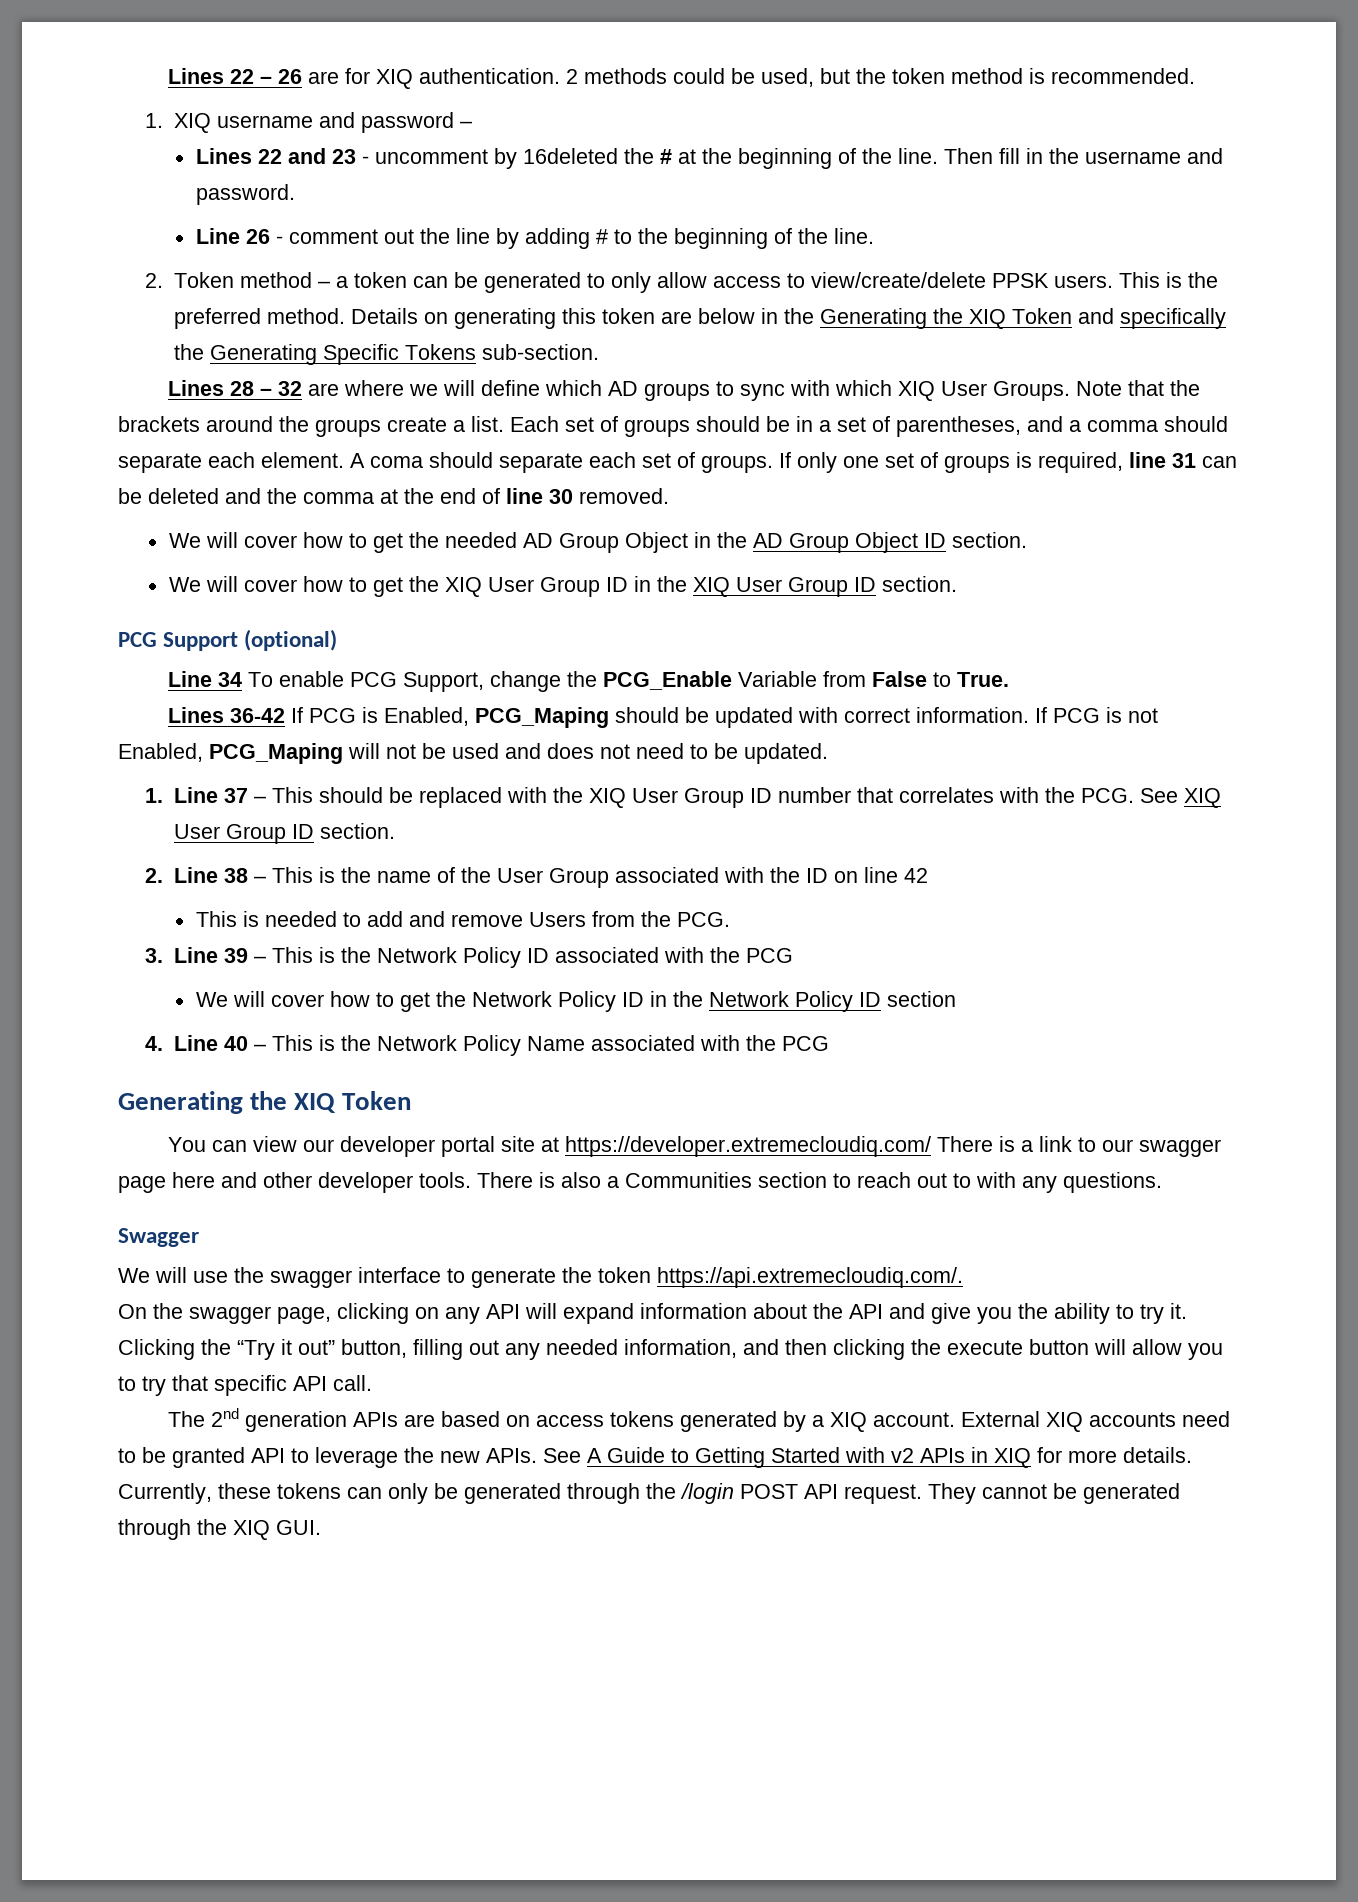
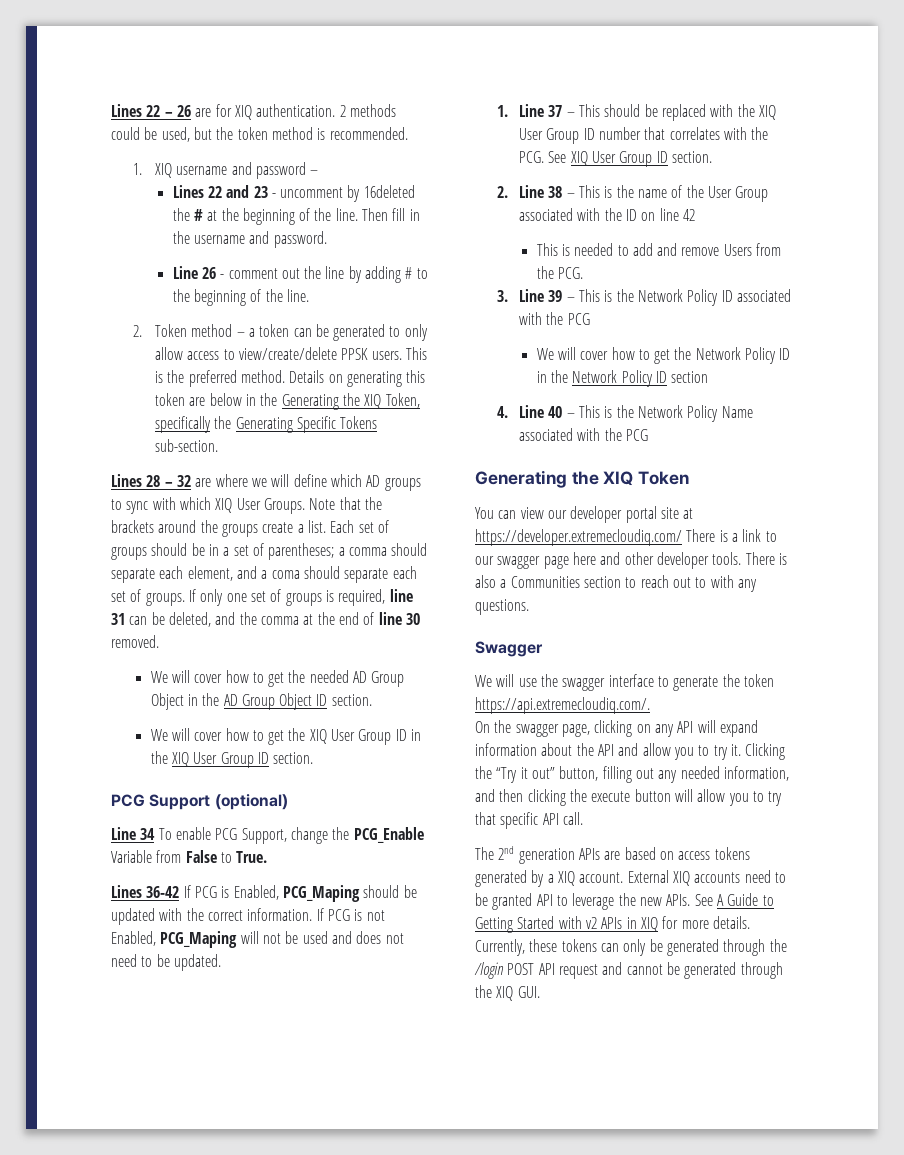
- Details on generating this token are below in the Generating the XIQ Token and specifically the Generating Specific Tokens sub-section.
+ Details on generating this token are below in the Generating the XIQ Token, specifically the Generating Specific Tokens sub-section.
- Each set of groups should be in a set of parentheses, and a comma should separate each element. A coma should separate each set of groups.
+ Each set of groups should be in a set of parentheses; a comma should separate each element, and a coma should separate each set of groups.
- If only one set of groups is required, line 31 can be deleted and the comma at the end of line 30 removed.
+ If only one set of groups is required, line 31 can be deleted, and the comma at the end of line 30 removed.
- Lines 36-42 If PCG is Enabled, PCG_Maping should be updated with correct information.
+ Lines 36-42 If PCG is Enabled, PCG_Maping should be updated with the correct information.
- On the swagger page, clicking on any API will expand information about the API and give you the ability to try it.
+ On the swagger page, clicking on any API will expand information about the API and allow you to try it.
- Currently, these tokens can only be generated through the /login POST API request. They cannot be generated through the XIQ GUI.
+ Currently, these tokens can only be generated through the /login POST API request and cannot be generated through the XIQ GUI.

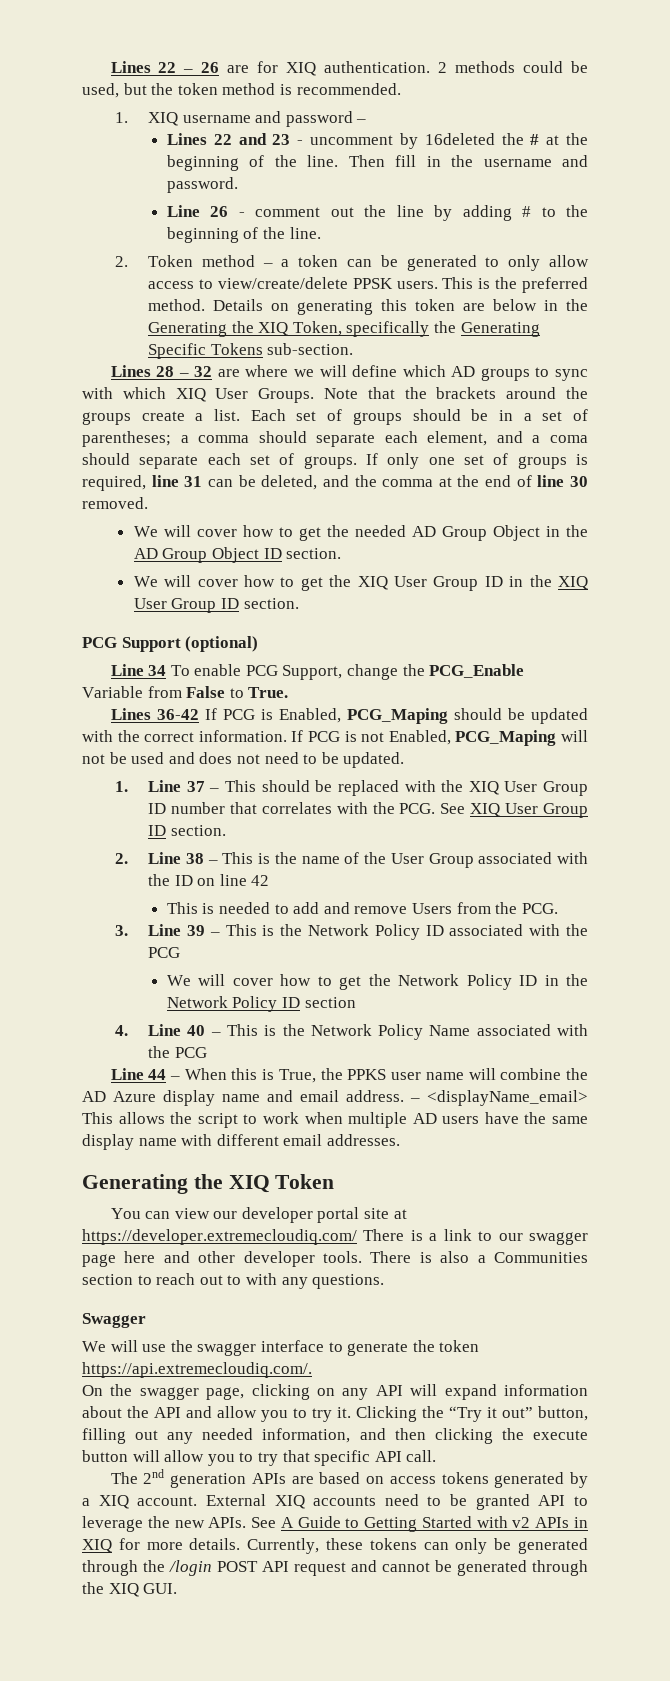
+ Line 44 – When this is True, the PPKS user name will combine the AD Azure display name and email address. – <displayName_email> This allows the script to work when multiple AD users have the same display name with different email addresses.

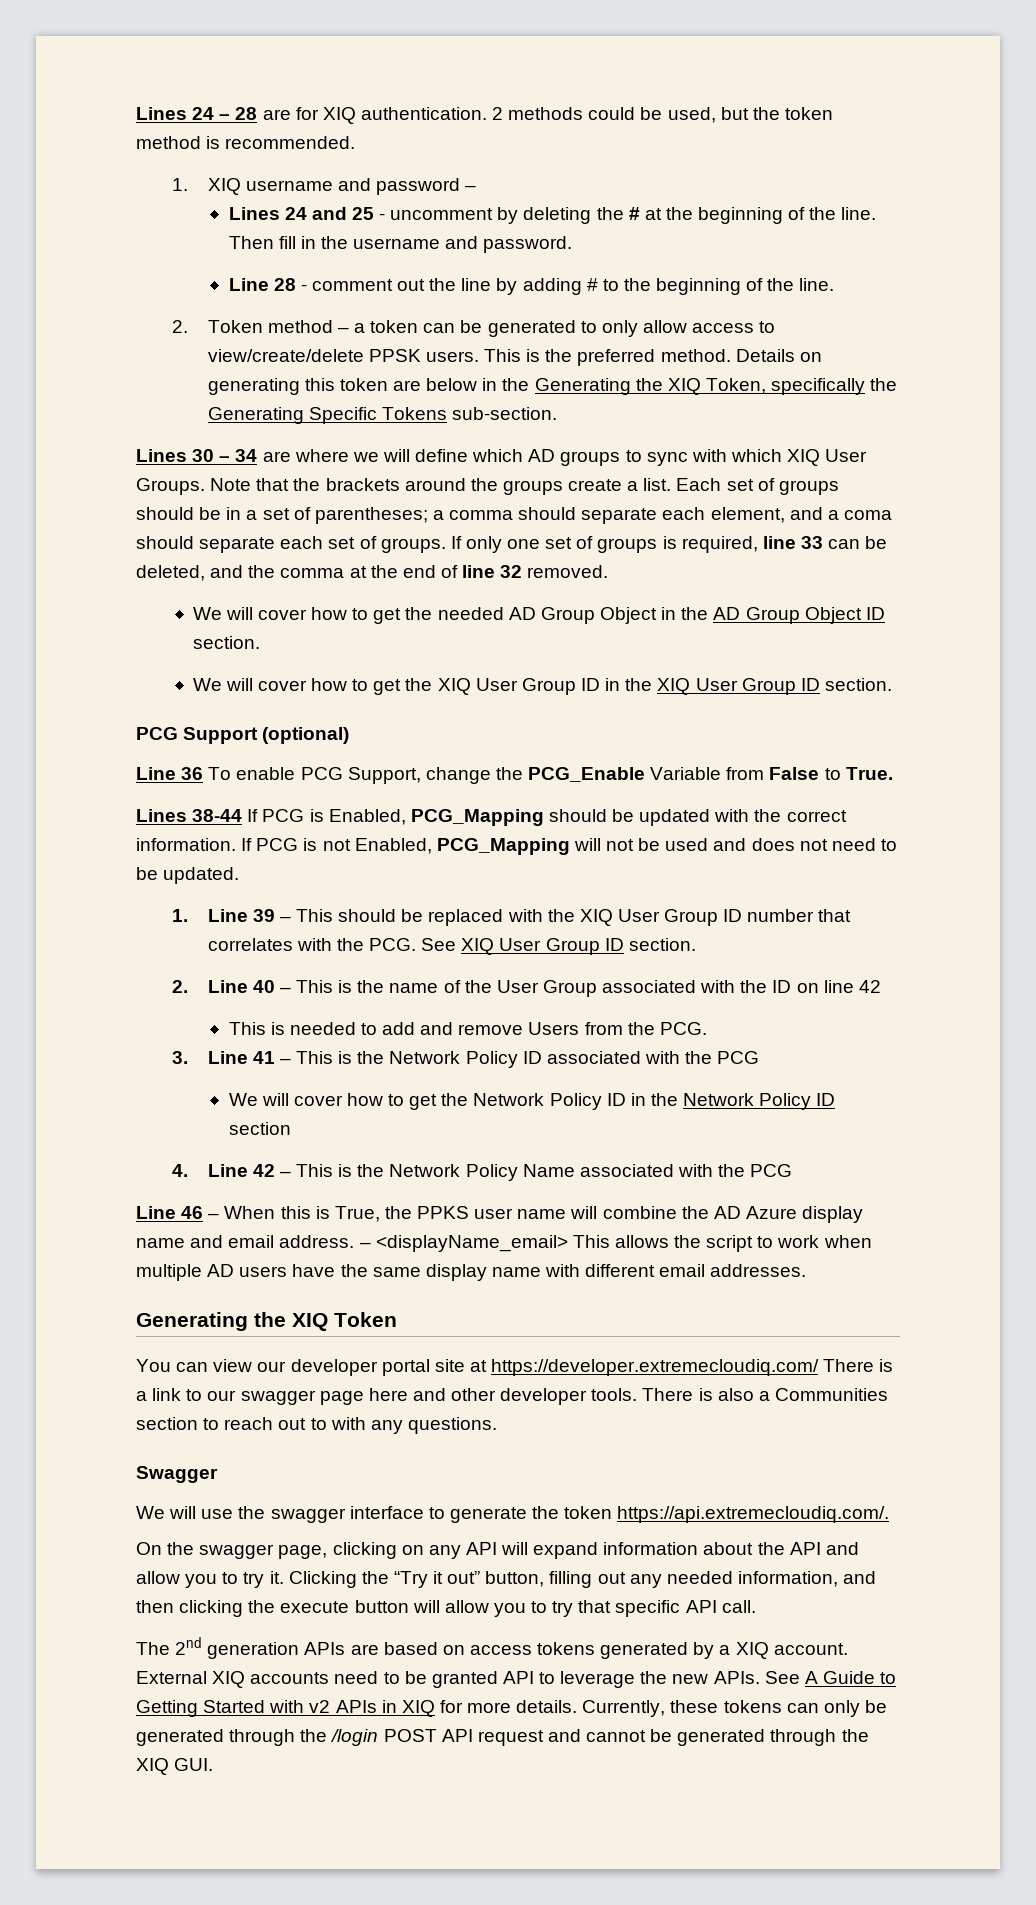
- Lines 22 – 26 are for XIQ authentication.
+ Lines 24 – 28 are for XIQ authentication.
- Lines 22 and 23 - uncomment by 16deleted the # at the beginning of the line.
+ Lines 24 and 25 - uncomment by deleting the # at the beginning of the line.
- Line 26 - comment out the line by adding # to the beginning of the line.
+ Line 28 - comment out the line by adding # to the beginning of the line.
- Lines 28 – 32 are where we will define which AD groups to sync with which XIQ User Groups.
+ Lines 30 – 34 are where we will define which AD groups to sync with which XIQ User Groups.
- If only one set of groups is required, line 31 can be deleted, and the comma at the end of line 30 removed.
+ If only one set of groups is required, line 33 can be deleted, and the comma at the end of line 32 removed.
- Line 34 To enable PCG Support, change the PCG_Enable Variable from False to True.
+ Line 36 To enable PCG Support, change the PCG_Enable Variable from False to True.
- Lines 36-42 If PCG is Enabled, PCG_Maping should be updated with the correct information.
+ Lines 38-44 If PCG is Enabled, PCG_Mapping should be updated with the correct information.
- If PCG is not Enabled, PCG_Maping will not be used and does not need to be updated.
+ If PCG is not Enabled, PCG_Mapping will not be used and does not need to be updated.
- 1. Line 37 – This should be replaced with the XIQ User Group ID number that correlates with the PCG. See XIQ User Group ID section.
+ 1. Line 39 – This should be replaced with the XIQ User Group ID number that correlates with the PCG. See XIQ User Group ID section.
- 2. Line 38 – This is the name of the User Group associated with the ID on line 42
+ 2. Line 40 – This is the name of the User Group associated with the ID on line 42
- 3. Line 39 – This is the Network Policy ID associated with the PCG
+ 3. Line 41 – This is the Network Policy ID associated with the PCG
- 4. Line 40 – This is the Network Policy Name associated with the PCG
+ 4. Line 42 – This is the Network Policy Name associated with the PCG
- Line 44 – When this is True, the PPKS user name will combine the AD Azure display name and email address.
+ Line 46 – When this is True, the PPKS user name will combine the AD Azure display name and email address.

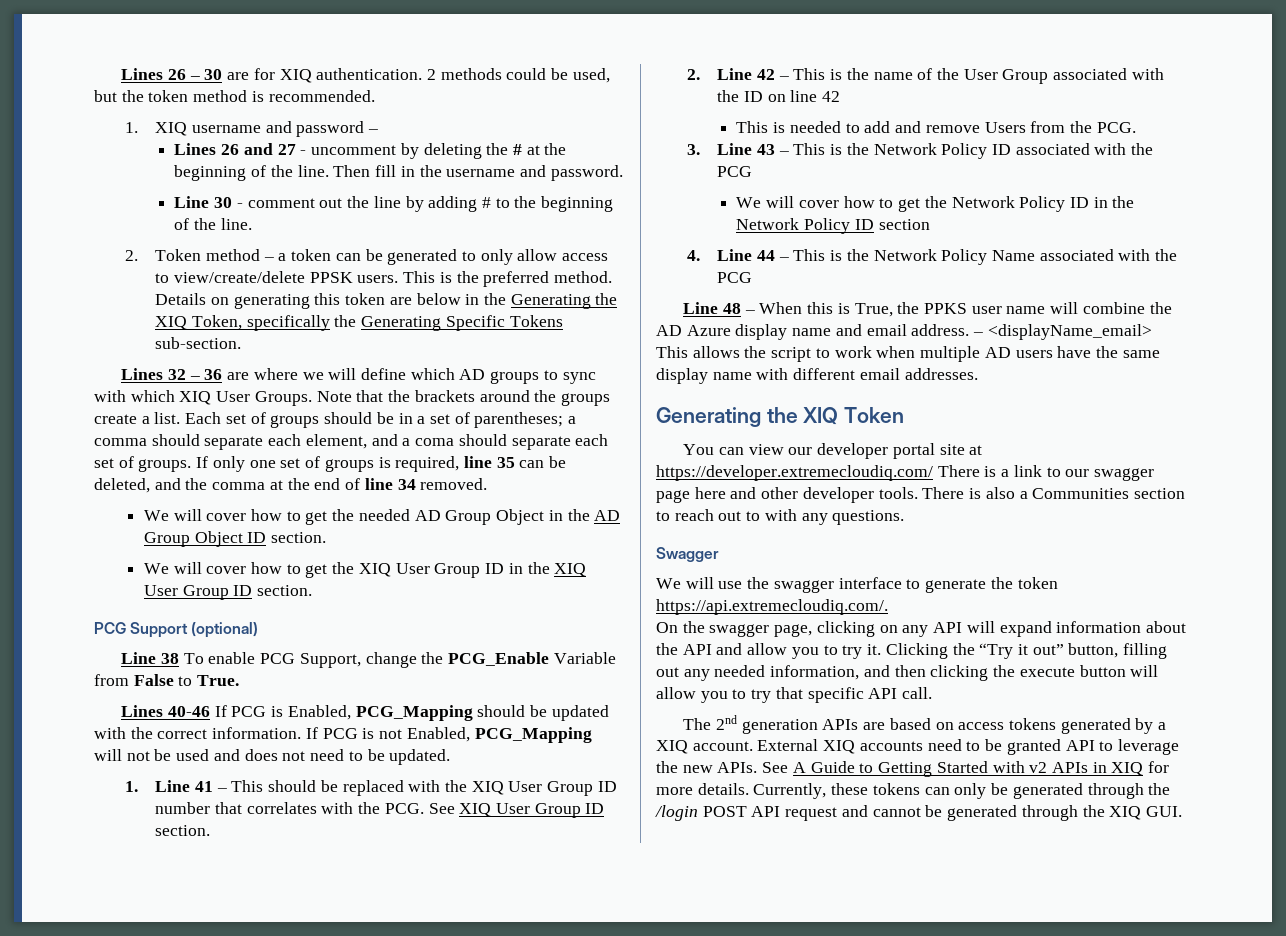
- Lines 24 – 28 are for XIQ authentication.
+ Lines 26 – 30 are for XIQ authentication.
- Lines 24 and 25 - uncomment by deleting the # at the beginning of the line.
+ Lines 26 and 27 - uncomment by deleting the # at the beginning of the line.
- Line 28 - comment out the line by adding # to the beginning of the line.
+ Line 30 - comment out the line by adding # to the beginning of the line.
- Lines 30 – 34 are where we will define which AD groups to sync with which XIQ User Groups.
+ Lines 32 – 36 are where we will define which AD groups to sync with which XIQ User Groups.
- If only one set of groups is required, line 33 can be deleted, and the comma at the end of line 32 removed.
+ If only one set of groups is required, line 35 can be deleted, and the comma at the end of line 34 removed.
- Line 36 To enable PCG Support, change the PCG_Enable Variable from False to True.
+ Line 38 To enable PCG Support, change the PCG_Enable Variable from False to True.
- Lines 38-44 If PCG is Enabled, PCG_Mapping should be updated with the correct information.
+ Lines 40-46 If PCG is Enabled, PCG_Mapping should be updated with the correct information.
- 1. Line 39 – This should be replaced with the XIQ User Group ID number that correlates with the PCG. See XIQ User Group ID section.
+ 1. Line 41 – This should be replaced with the XIQ User Group ID number that correlates with the PCG. See XIQ User Group ID section.
- 2. Line 40 – This is the name of the User Group associated with the ID on line 42
+ 2. Line 42 – This is the name of the User Group associated with the ID on line 42
- 3. Line 41 – This is the Network Policy ID associated with the PCG
+ 3. Line 43 – This is the Network Policy ID associated with the PCG
- 4. Line 42 – This is the Network Policy Name associated with the PCG
+ 4. Line 44 – This is the Network Policy Name associated with the PCG
- Line 46 – When this is True, the PPKS user name will combine the AD Azure display name and email address.
+ Line 48 – When this is True, the PPKS user name will combine the AD Azure display name and email address.

